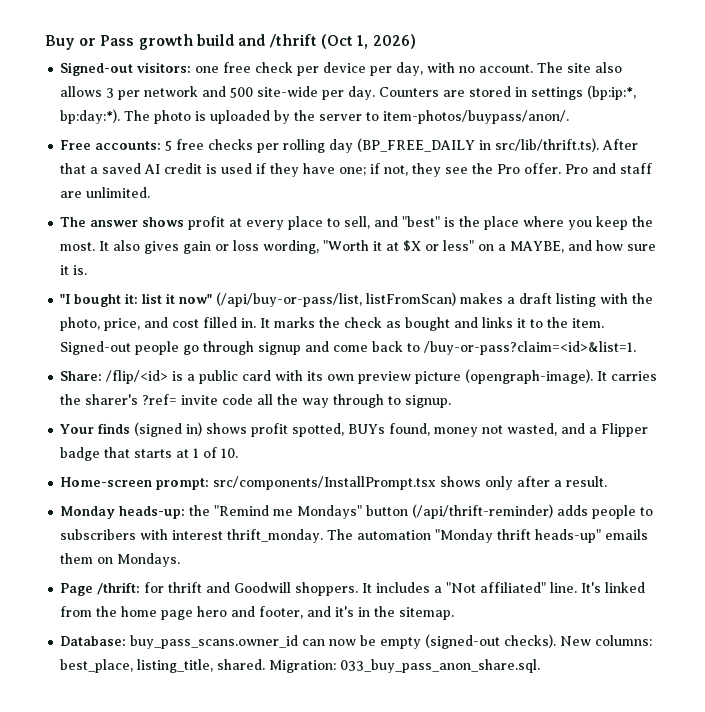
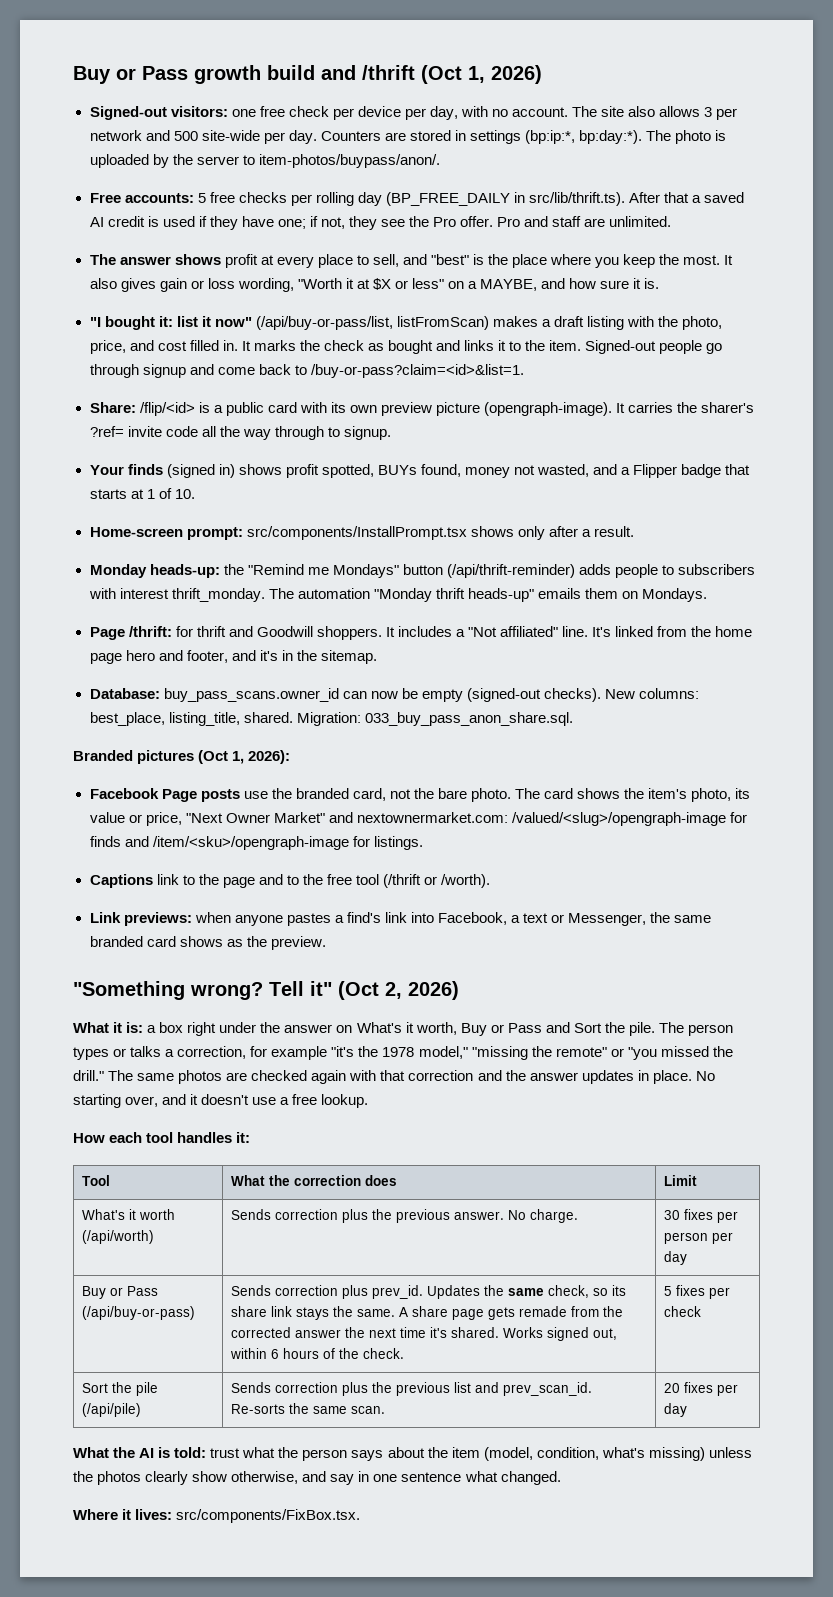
+ Branded pictures (Oct 1, 2026):
+ Facebook Page posts use the branded card, not the bare photo. The card shows the item's photo, its value or price, "Next Owner Market" and nextownermarket.com: /valued/<slug>/opengraph-image for finds and /item/<sku>/opengraph-image for listings.
+ Captions link to the page and to the free tool (/thrift or /worth).
+ Link previews: when anyone pastes a find's link into Facebook, a text or Messenger, the same branded card shows as the preview.
+ "Something wrong? Tell it" (Oct 2, 2026)
+ What it is: a box right under the answer on What's it worth, Buy or Pass and Sort the pile. The person types or talks a correction, for example "it's the 1978 model," "missing the remote" or "you missed the drill." The same photos are checked again with that correction and the answer updates in place. No starting over, and it doesn't use a free lookup.
+ How each tool handles it:
+ Tool | What the correction does | Limit
+ What's it worth (/api/worth) | Sends correction plus the previous answer. No charge. | 30 fixes per person per day
+ Buy or Pass (/api/buy-or-pass) | Sends correction plus prev_id. Updates the same check, so its share link stays the same. A share page gets remade from the corrected answer the next time it's shared. Works signed out, within 6 hours of the check. | 5 fixes per check
+ Sort the pile (/api/pile) | Sends correction plus the previous list and prev_scan_id. Re-sorts the same scan. | 20 fixes per day
+ What the AI is told: trust what the person says about the item (model, condition, what's missing) unless the photos clearly show otherwise, and say in one sentence what changed.
+ Where it lives: src/components/FixBox.tsx.

